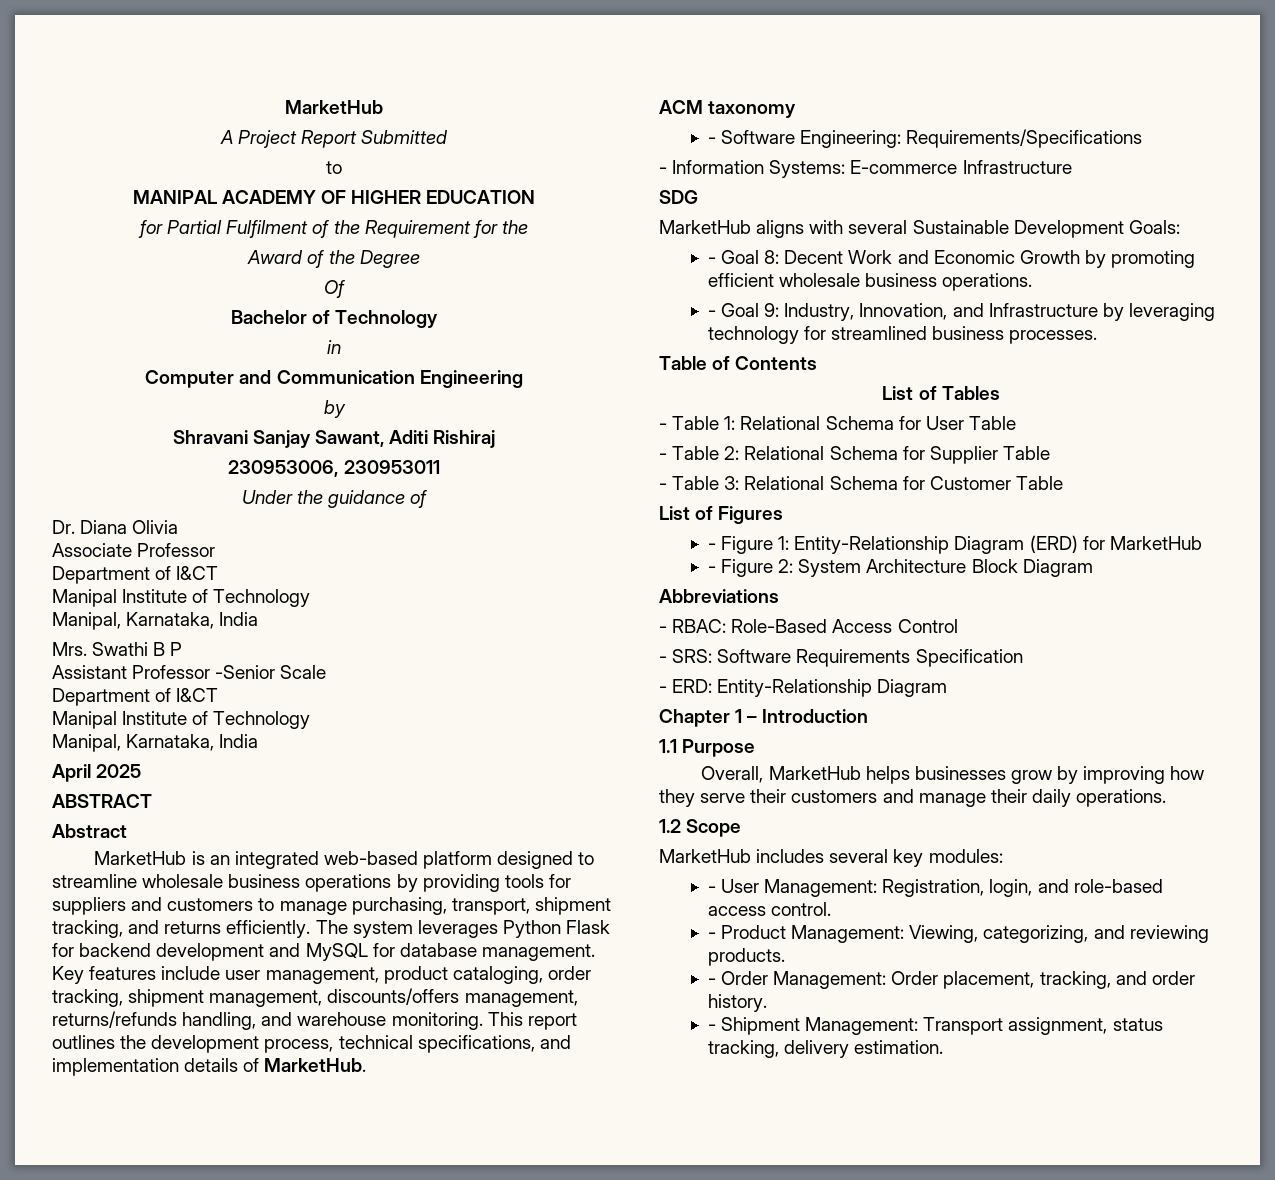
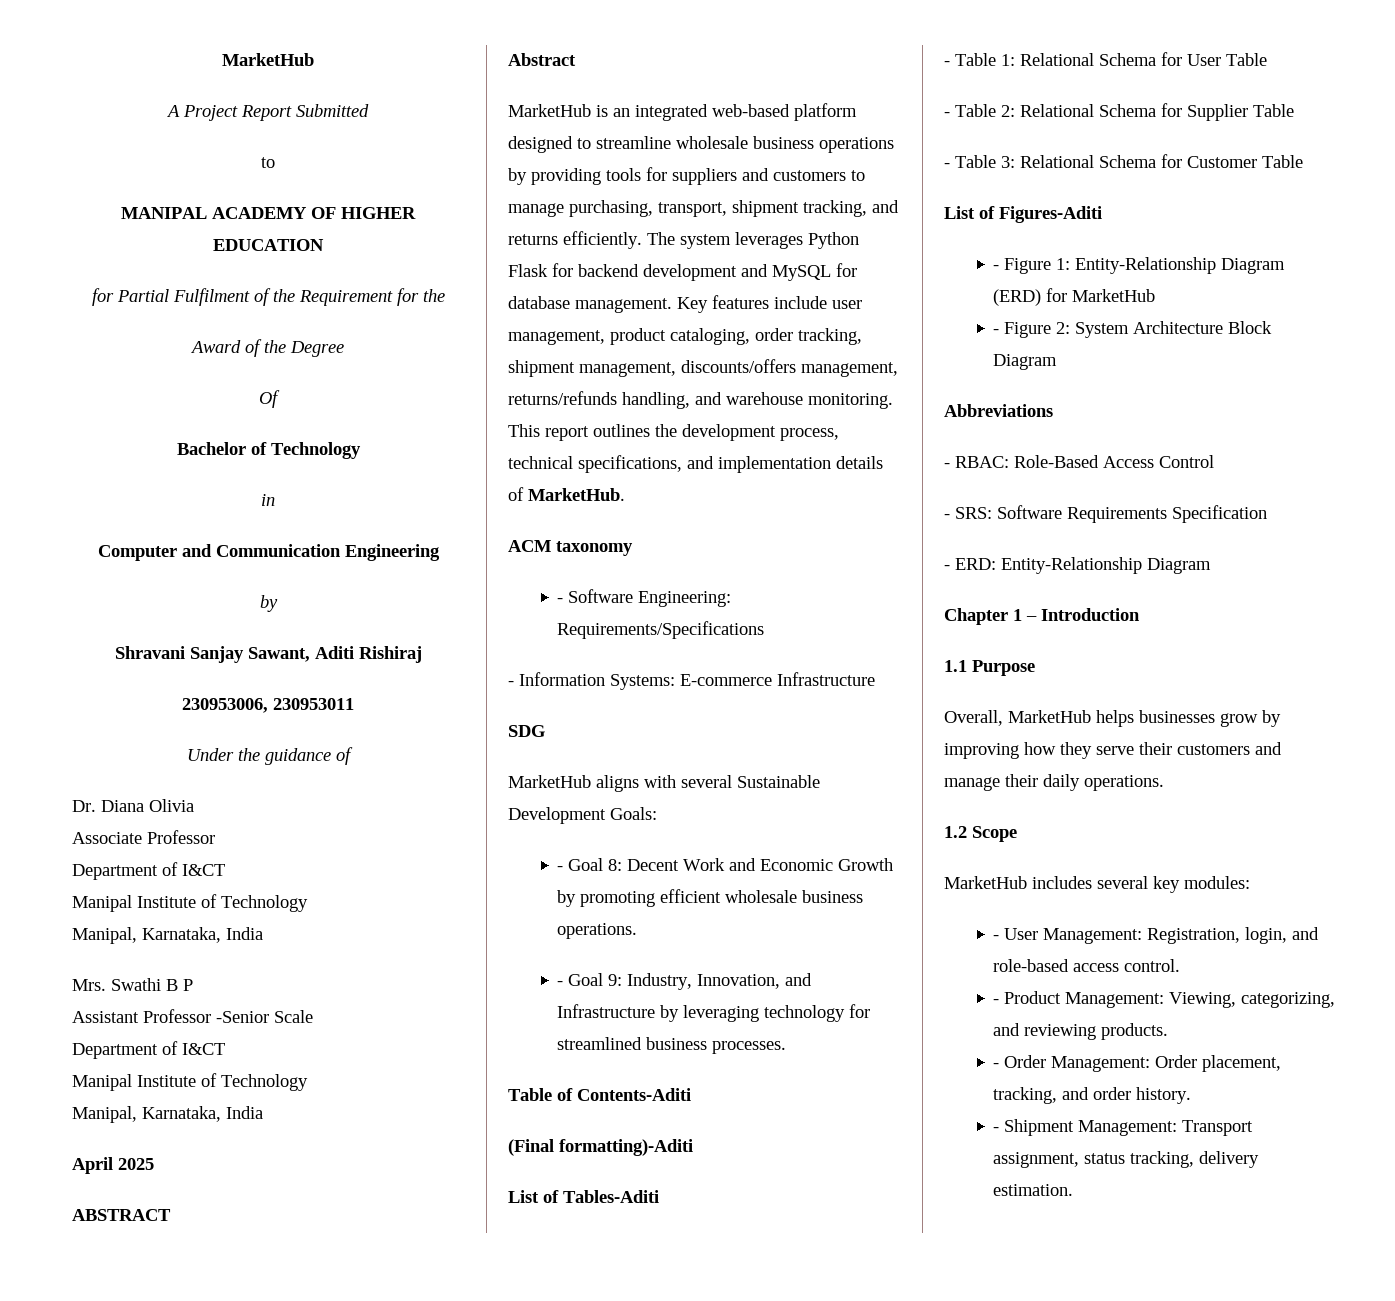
- Table of Contents
- List of Tables
+ Table of Contents-Aditi
+ (Final formatting)-Aditi
+ List of Tables-Aditi
- List of Figures
+ List of Figures-Aditi

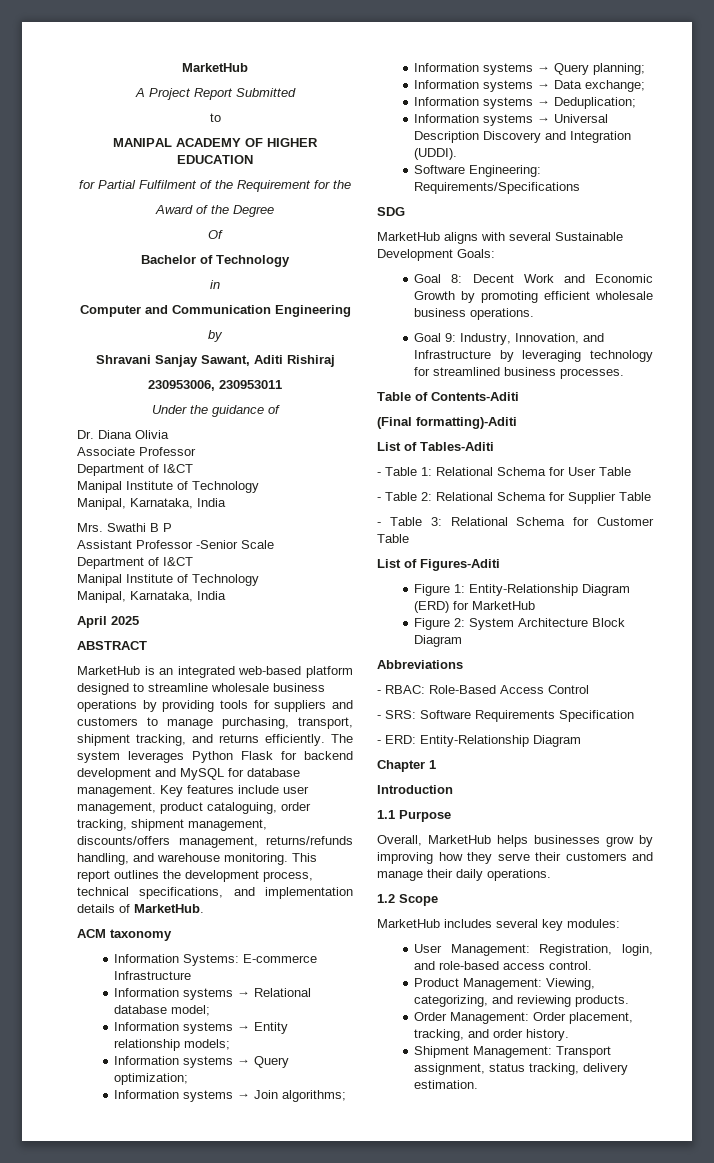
- Abstract
- Key features include user management, product cataloging, order tracking, shipment management, discounts/offers management, returns/refunds handling, and warehouse monitoring.
+ Key features include user management, product cataloguing, order tracking, shipment management, discounts/offers management, returns/refunds handling, and warehouse monitoring.
- - Software Engineering: Requirements/Specifications
- - Information Systems: E-commerce Infrastructure
+ Information Systems: E-commerce Infrastructure
+ Information systems → Relational database model;
+ Information systems → Entity relationship models;
+ Information systems → Query optimization;
+ Information systems → Join algorithms;
+ Information systems → Query planning;
+ Information systems → Data exchange;
+ Information systems → Deduplication;
+ Information systems → Universal Description Discovery and Integration (UDDI).
+ Software Engineering: Requirements/Specifications
- - Goal 8: Decent Work and Economic Growth by promoting efficient wholesale business operations.
+ Goal 8: Decent Work and Economic Growth by promoting efficient wholesale business operations.
- - Goal 9: Industry, Innovation, and Infrastructure by leveraging technology for streamlined business processes.
+ Goal 9: Industry, Innovation, and Infrastructure by leveraging technology for streamlined business processes.
- - Figure 1: Entity-Relationship Diagram (ERD) for MarketHub
+ Figure 1: Entity-Relationship Diagram (ERD) for MarketHub
- - Figure 2: System Architecture Block Diagram
+ Figure 2: System Architecture Block Diagram
- Chapter 1 – Introduction
+ Chapter 1
+ Introduction
- - User Management: Registration, login, and role-based access control.
+ User Management: Registration, login, and role-based access control.
- - Product Management: Viewing, categorizing, and reviewing products.
+ Product Management: Viewing, categorizing, and reviewing products.
- - Order Management: Order placement, tracking, and order history.
+ Order Management: Order placement, tracking, and order history.
- - Shipment Management: Transport assignment, status tracking, delivery estimation.
+ Shipment Management: Transport assignment, status tracking, delivery estimation.

